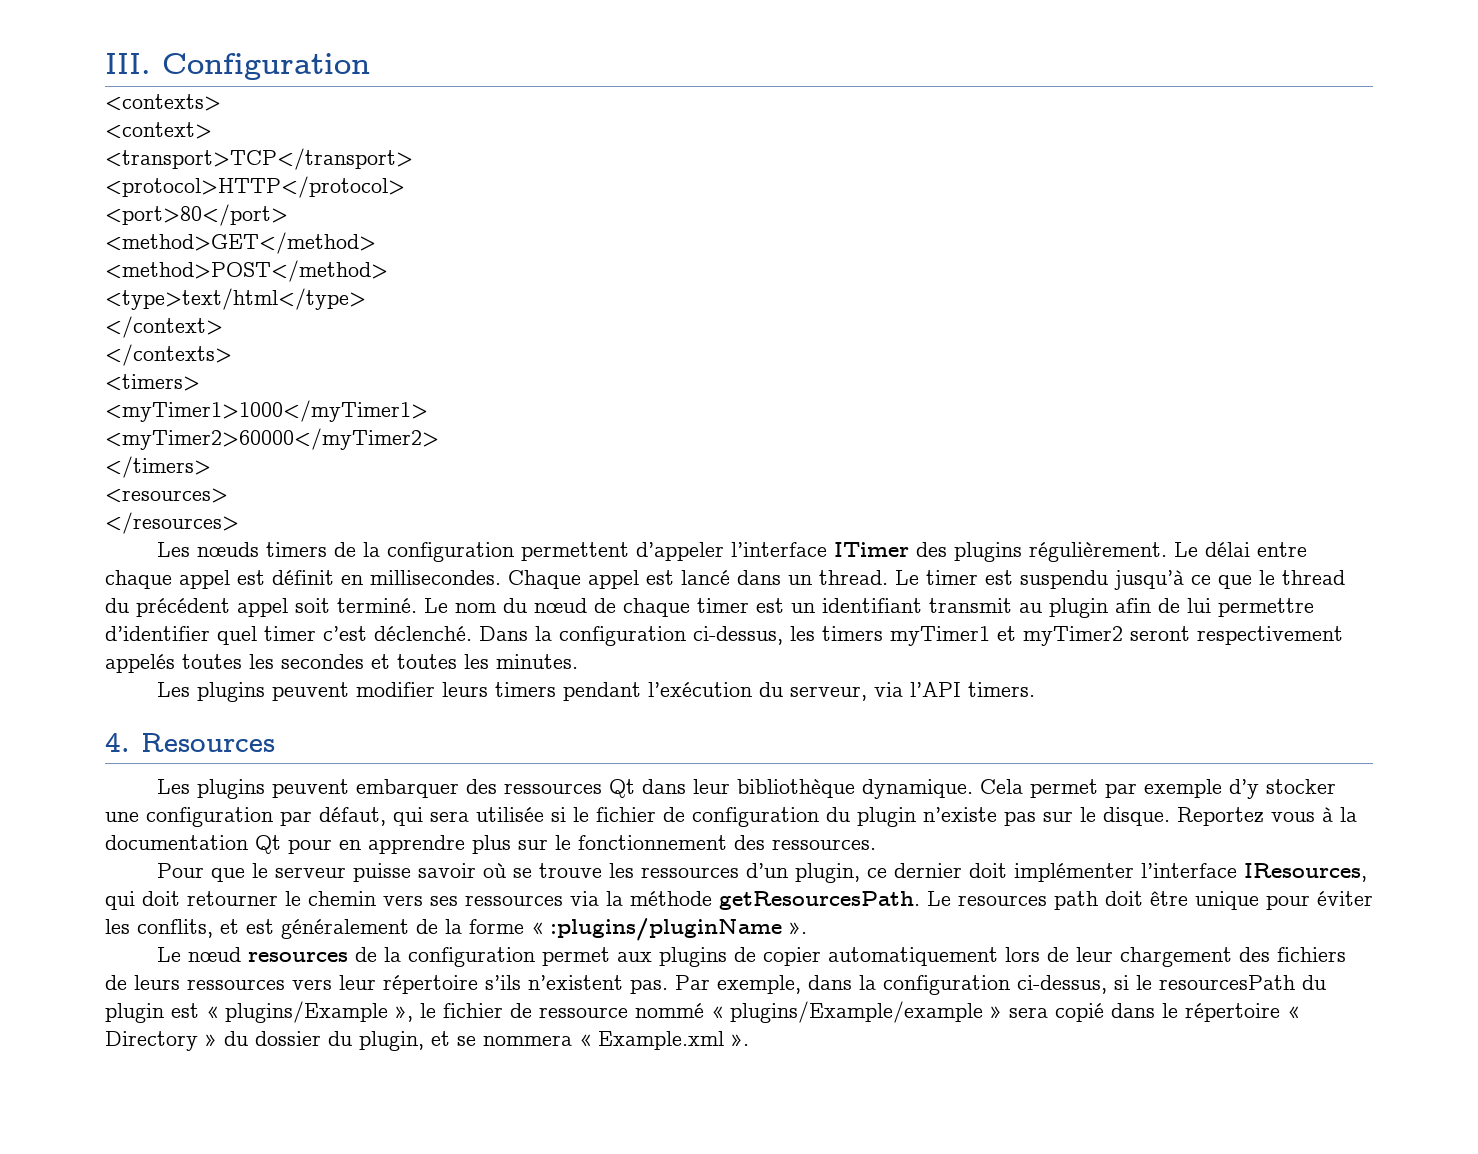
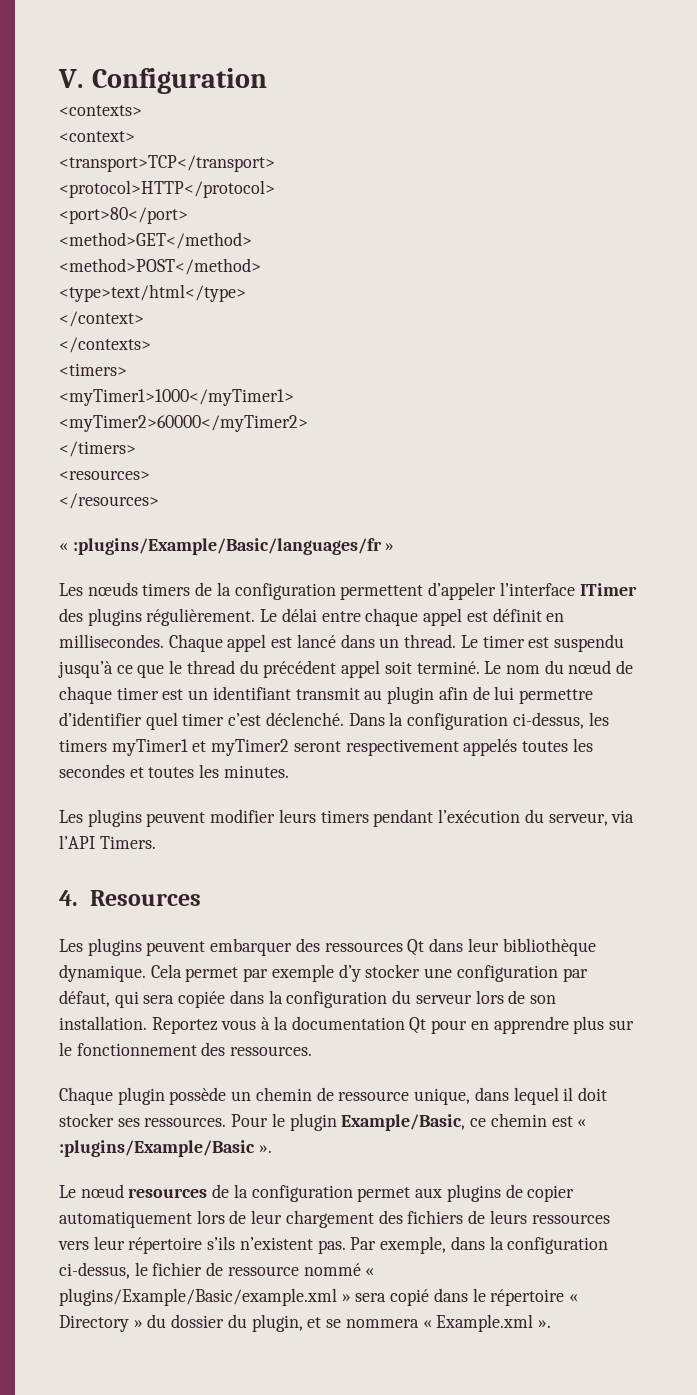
- III. Configuration
+ V. Configuration
+ « :plugins/Example/Basic/languages/fr »
- Les plugins peuvent modifier leurs timers pendant l’exécution du serveur, via l’API timers.
+ Les plugins peuvent modifier leurs timers pendant l’exécution du serveur, via l’API Timers.
- Cela permet par exemple d’y stocker une configuration par défaut, qui sera utilisée si le fichier de configuration du plugin n’existe pas sur le disque.
+ Cela permet par exemple d’y stocker une configuration par défaut, qui sera copiée dans la configuration du serveur lors de son installation.
- Pour que le serveur puisse savoir où se trouve les ressources d’un plugin, ce dernier doit implémenter l’interface IResources, qui doit retourner le chemin vers ses ressources via la méthode getResourcesPath. Le resources path doit être unique pour éviter les conflits, et est généralement de la forme « :plugins/pluginName ».
+ Chaque plugin possède un chemin de ressource unique, dans lequel il doit stocker ses ressources. Pour le plugin Example/Basic, ce chemin est « :plugins/Example/Basic ».
- Par exemple, dans la configuration ci-dessus, si le resourcesPath du plugin est « plugins/Example », le fichier de ressource nommé « plugins/Example/example » sera copié dans le répertoire « Directory » du dossier du plugin, et se nommera « Example.xml ».
+ Par exemple, dans la configuration ci-dessus, le fichier de ressource nommé « plugins/Example/Basic/example.xml » sera copié dans le répertoire « Directory » du dossier du plugin, et se nommera « Example.xml ».

